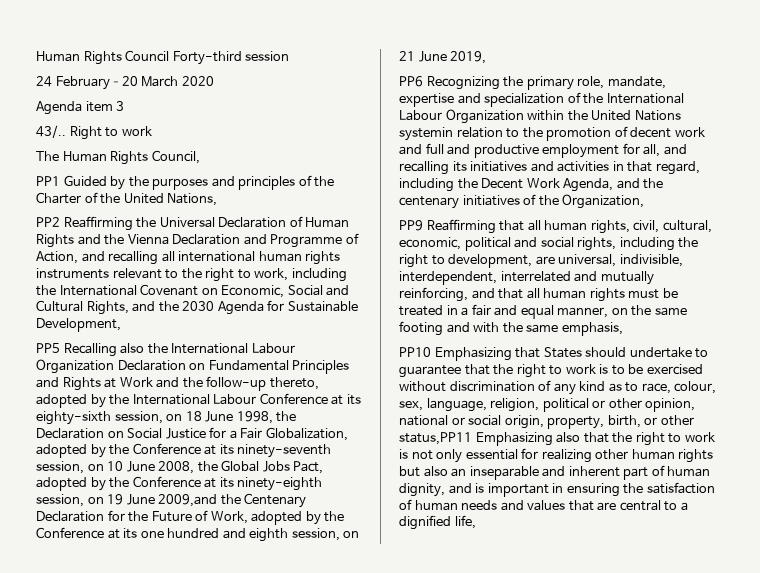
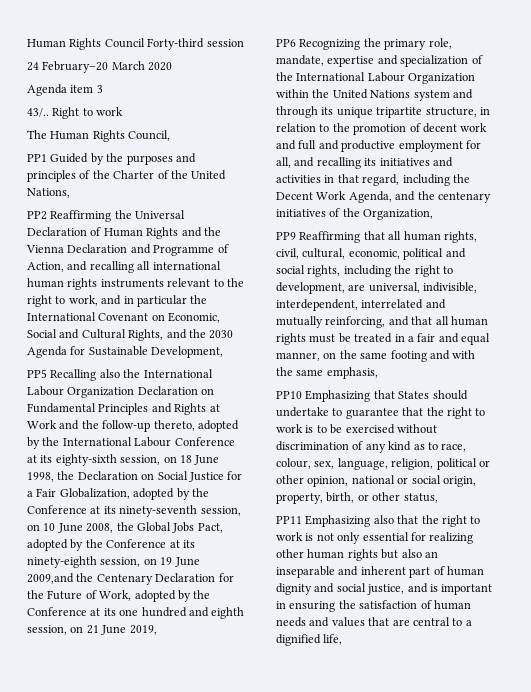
- PP2 Reaffirming the Universal Declaration of Human Rights and the Vienna Declaration and Programme of Action, and recalling all international human rights instruments relevant to the right to work, including the International Covenant on Economic, Social and Cultural Rights, and the 2030 Agenda for Sustainable Development,
+ PP2 Reaffirming the Universal Declaration of Human Rights and the Vienna Declaration and Programme of Action, and recalling all international human rights instruments relevant to the right to work, and in particular the International Covenant on Economic, Social and Cultural Rights, and the 2030 Agenda for Sustainable Development,
- PP6 Recognizing the primary role, mandate, expertise and specialization of the International Labour Organization within the United Nations systemin relation to the promotion of decent work and full and productive employment for all, and recalling its initiatives and activities in that regard, including the Decent Work Agenda, and the centenary initiatives of the Organization,
+ PP6 Recognizing the primary role, mandate, expertise and specialization of the International Labour Organization within the United Nations system and through its unique tripartite structure, in relation to the promotion of decent work and full and productive employment for all, and recalling its initiatives and activities in that regard, including the Decent Work Agenda, and the centenary initiatives of the Organization,
- PP10 Emphasizing that States should undertake to guarantee that the right to work is to be exercised without discrimination of any kind as to race, colour, sex, language, religion, political or other opinion, national or social origin, property, birth, or other status,PP11 Emphasizing also that the right to work is not only essential for realizing other human rights but also an inseparable and inherent part of human dignity, and is important in ensuring the satisfaction of human needs and values that are central to a dignified life,
+ PP10 Emphasizing that States should undertake to guarantee that the right to work is to be exercised without discrimination of any kind as to race, colour, sex, language, religion, political or other opinion, national or social origin, property, birth, or other status,
+ PP11 Emphasizing also that the right to work is not only essential for realizing other human rights but also an inseparable and inherent part of human dignity and social justice, and is important in ensuring the satisfaction of human needs and values that are central to a dignified life,

